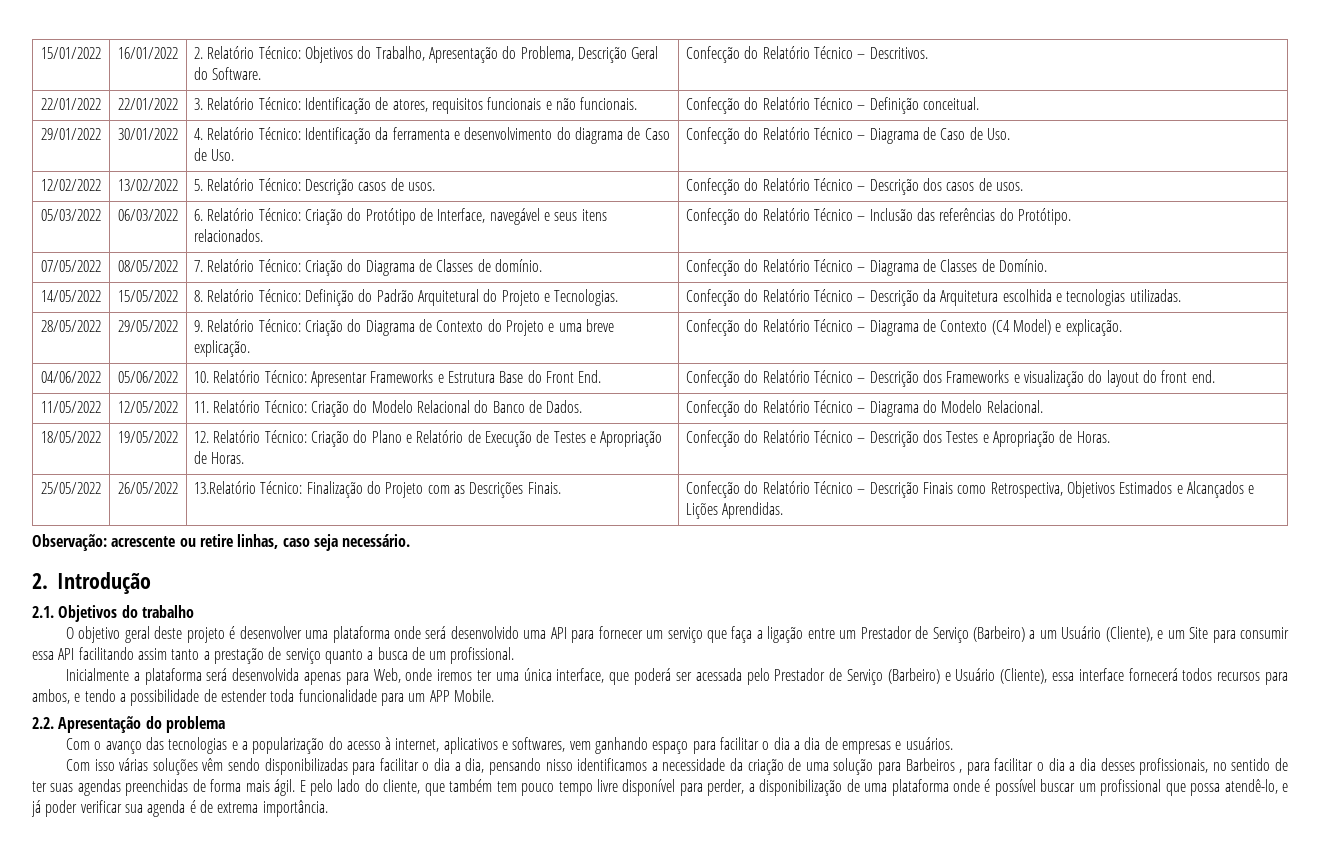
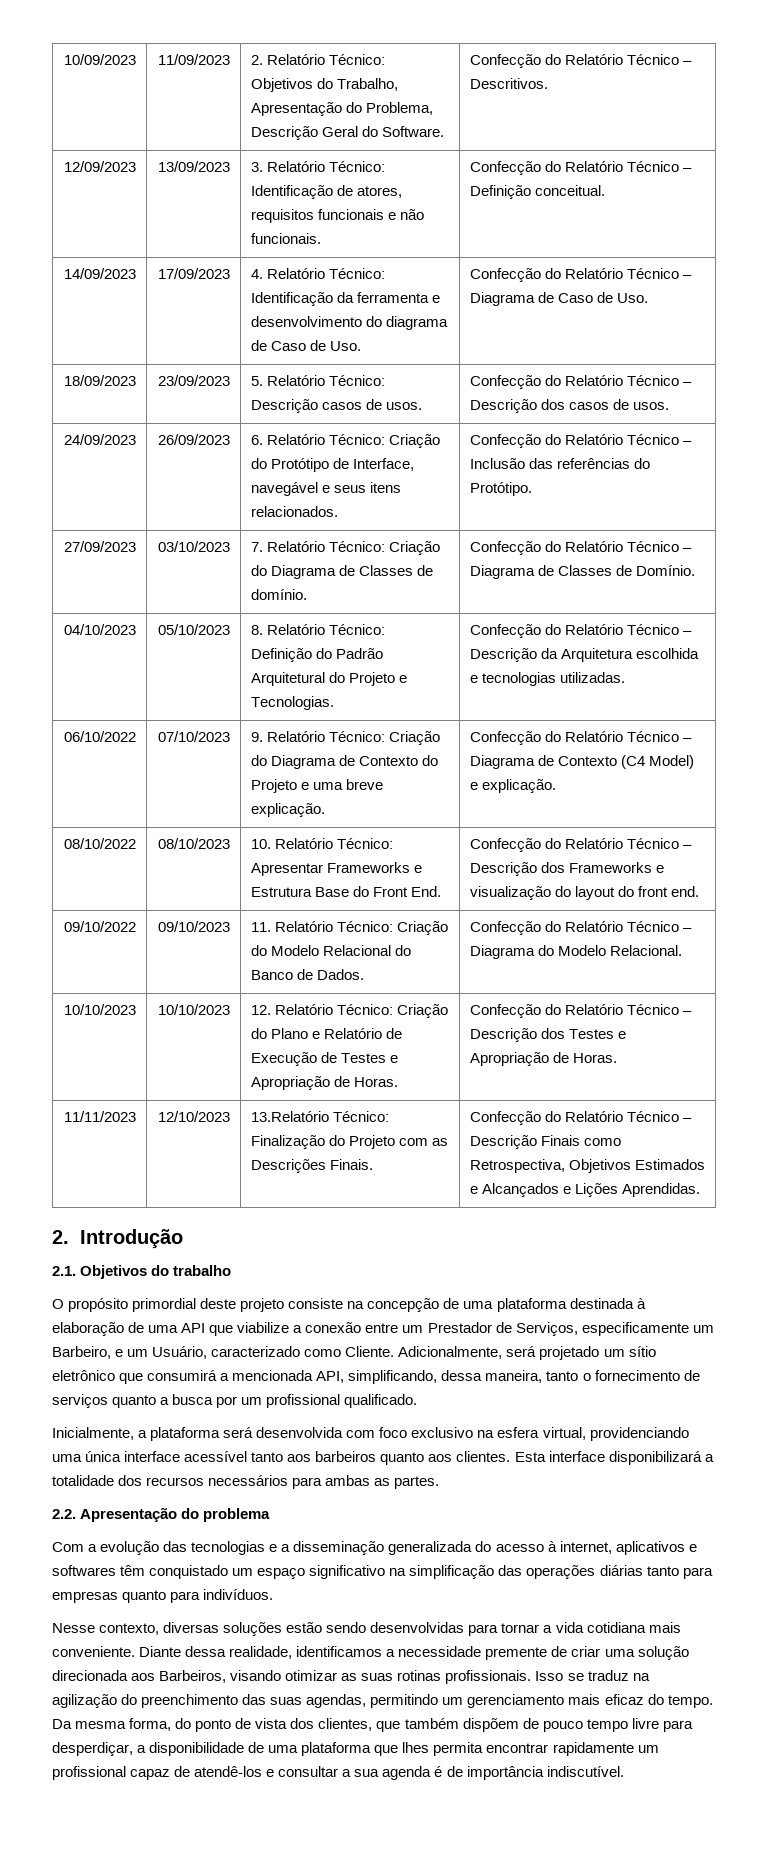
- 15/01/2022 | 16/01/2022 | 2. Relatório Técnico: Objetivos do Trabalho, Apresentação do Problema, Descrição Geral do Software. | Confecção do Relatório Técnico – Descritivos.
+ 10/09/2023 | 11/09/2023 | 2. Relatório Técnico: Objetivos do Trabalho, Apresentação do Problema, Descrição Geral do Software. | Confecção do Relatório Técnico – Descritivos.
- 22/01/2022 | 22/01/2022 | 3. Relatório Técnico: Identificação de atores, requisitos funcionais e não funcionais. | Confecção do Relatório Técnico – Definição conceitual.
+ 12/09/2023 | 13/09/2023 | 3. Relatório Técnico: Identificação de atores, requisitos funcionais e não funcionais. | Confecção do Relatório Técnico – Definição conceitual.
- 29/01/2022 | 30/01/2022 | 4. Relatório Técnico: Identificação da ferramenta e desenvolvimento do diagrama de Caso de Uso. | Confecção do Relatório Técnico – Diagrama de Caso de Uso.
+ 14/09/2023 | 17/09/2023 | 4. Relatório Técnico: Identificação da ferramenta e desenvolvimento do diagrama de Caso de Uso. | Confecção do Relatório Técnico – Diagrama de Caso de Uso.
- 12/02/2022 | 13/02/2022 | 5. Relatório Técnico: Descrição casos de usos. | Confecção do Relatório Técnico – Descrição dos casos de usos.
+ 18/09/2023 | 23/09/2023 | 5. Relatório Técnico: Descrição casos de usos. | Confecção do Relatório Técnico – Descrição dos casos de usos.
- 05/03/2022 | 06/03/2022 | 6. Relatório Técnico: Criação do Protótipo de Interface, navegável e seus itens relacionados. | Confecção do Relatório Técnico – Inclusão das referências do Protótipo.
+ 24/09/2023 | 26/09/2023 | 6. Relatório Técnico: Criação do Protótipo de Interface, navegável e seus itens relacionados. | Confecção do Relatório Técnico – Inclusão das referências do Protótipo.
- 07/05/2022 | 08/05/2022 | 7. Relatório Técnico: Criação do Diagrama de Classes de domínio. | Confecção do Relatório Técnico – Diagrama de Classes de Domínio.
+ 27/09/2023 | 03/10/2023 | 7. Relatório Técnico: Criação do Diagrama de Classes de domínio. | Confecção do Relatório Técnico – Diagrama de Classes de Domínio.
- 14/05/2022 | 15/05/2022 | 8. Relatório Técnico: Definição do Padrão Arquitetural do Projeto e Tecnologias. | Confecção do Relatório Técnico – Descrição da Arquitetura escolhida e tecnologias utilizadas.
+ 04/10/2023 | 05/10/2023 | 8. Relatório Técnico: Definição do Padrão Arquitetural do Projeto e Tecnologias. | Confecção do Relatório Técnico – Descrição da Arquitetura escolhida e tecnologias utilizadas.
- 28/05/2022 | 29/05/2022 | 9. Relatório Técnico: Criação do Diagrama de Contexto do Projeto e uma breve explicação. | Confecção do Relatório Técnico – Diagrama de Contexto (C4 Model) e explicação.
+ 06/10/2022 | 07/10/2023 | 9. Relatório Técnico: Criação do Diagrama de Contexto do Projeto e uma breve explicação. | Confecção do Relatório Técnico – Diagrama de Contexto (C4 Model) e explicação.
- 04/06/2022 | 05/06/2022 | 10. Relatório Técnico: Apresentar Frameworks e Estrutura Base do Front End. | Confecção do Relatório Técnico – Descrição dos Frameworks e visualização do layout do front end.
+ 08/10/2022 | 08/10/2023 | 10. Relatório Técnico: Apresentar Frameworks e Estrutura Base do Front End. | Confecção do Relatório Técnico – Descrição dos Frameworks e visualização do layout do front end.
- 11/05/2022 | 12/05/2022 | 11. Relatório Técnico: Criação do Modelo Relacional do Banco de Dados. | Confecção do Relatório Técnico – Diagrama do Modelo Relacional.
+ 09/10/2022 | 09/10/2023 | 11. Relatório Técnico: Criação do Modelo Relacional do Banco de Dados. | Confecção do Relatório Técnico – Diagrama do Modelo Relacional.
- 18/05/2022 | 19/05/2022 | 12. Relatório Técnico: Criação do Plano e Relatório de Execução de Testes e Apropriação de Horas. | Confecção do Relatório Técnico – Descrição dos Testes e Apropriação de Horas.
+ 10/10/2023 | 10/10/2023 | 12. Relatório Técnico: Criação do Plano e Relatório de Execução de Testes e Apropriação de Horas. | Confecção do Relatório Técnico – Descrição dos Testes e Apropriação de Horas.
- 25/05/2022 | 26/05/2022 | 13.Relatório Técnico: Finalização do Projeto com as Descrições Finais. | Confecção do Relatório Técnico – Descrição Finais como Retrospectiva, Objetivos Estimados e Alcançados e Lições Aprendidas.
+ 11/11/2023 | 12/10/2023 | 13.Relatório Técnico: Finalização do Projeto com as Descrições Finais. | Confecção do Relatório Técnico – Descrição Finais como Retrospectiva, Objetivos Estimados e Alcançados e Lições Aprendidas.
- Observação: acrescente ou retire linhas, caso seja necessário.
- O objetivo geral deste projeto é desenvolver uma plataforma onde será desenvolvido uma API para fornecer um serviço que faça a ligação entre um Prestador de Serviço (Barbeiro) a um Usuário (Cliente), e um Site para consumir essa API facilitando assim tanto a prestação de serviço quanto a busca de um profissional.
- Inicialmente a plataforma será desenvolvida apenas para Web, onde iremos ter uma única interface, que poderá ser acessada pelo Prestador de Serviço (Barbeiro) e Usuário (Cliente), essa interface fornecerá todos recursos para ambos, e tendo a possibilidade de estender toda funcionalidade para um APP Mobile.
+ O propósito primordial deste projeto consiste na concepção de uma plataforma destinada à elaboração de uma API que viabilize a conexão entre um Prestador de Serviços, especificamente um Barbeiro, e um Usuário, caracterizado como Cliente. Adicionalmente, será projetado um sítio eletrônico que consumirá a mencionada API, simplificando, dessa maneira, tanto o fornecimento de serviços quanto a busca por um profissional qualificado.
+ Inicialmente, a plataforma será desenvolvida com foco exclusivo na esfera virtual, providenciando uma única interface acessível tanto aos barbeiros quanto aos clientes. Esta interface disponibilizará a totalidade dos recursos necessários para ambas as partes.
- Com o avanço das tecnologias e a popularização do acesso à internet, aplicativos e softwares, vem ganhando espaço para facilitar o dia a dia de empresas e usuários.
- Com isso várias soluções vêm sendo disponibilizadas para facilitar o dia a dia, pensando nisso identificamos a necessidade da criação de uma solução para Barbeiros , para facilitar o dia a dia desses profissionais, no sentido de ter suas agendas preenchidas de forma mais ágil. E pelo lado do cliente, que também tem pouco tempo livre disponível para perder, a disponibilização de uma plataforma onde é possível buscar um profissional que possa atendê-lo, e já poder verificar sua agenda é de extrema importância.
+ Com a evolução das tecnologias e a disseminação generalizada do acesso à internet, aplicativos e softwares têm conquistado um espaço significativo na simplificação das operações diárias tanto para empresas quanto para indivíduos.
+ Nesse contexto, diversas soluções estão sendo desenvolvidas para tornar a vida cotidiana mais conveniente. Diante dessa realidade, identificamos a necessidade premente de criar uma solução direcionada aos Barbeiros, visando otimizar as suas rotinas profissionais. Isso se traduz na agilização do preenchimento das suas agendas, permitindo um gerenciamento mais eficaz do tempo. Da mesma forma, do ponto de vista dos clientes, que também dispõem de pouco tempo livre para desperdiçar, a disponibilidade de uma plataforma que lhes permita encontrar rapidamente um profissional capaz de atendê-los e consultar a sua agenda é de importância indiscutível.

